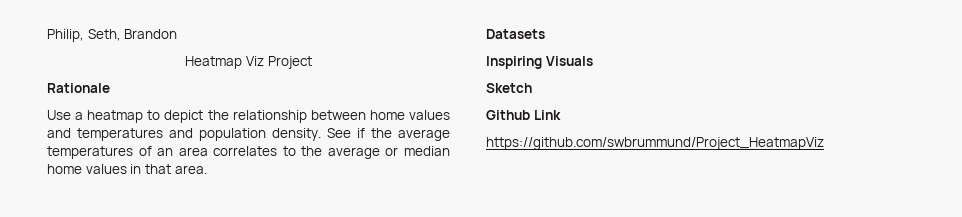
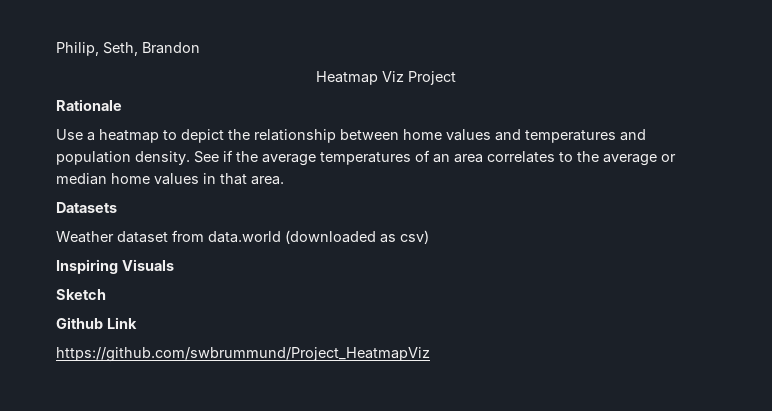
+ Weather dataset from data.world (downloaded as csv)

